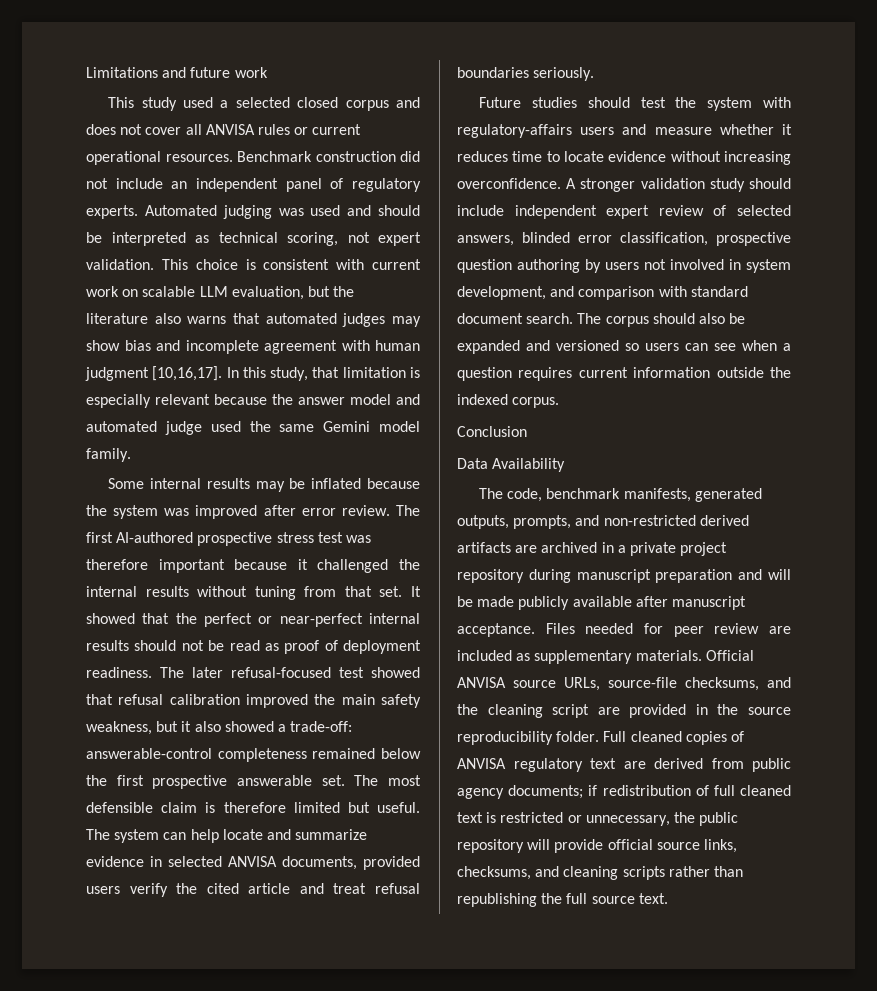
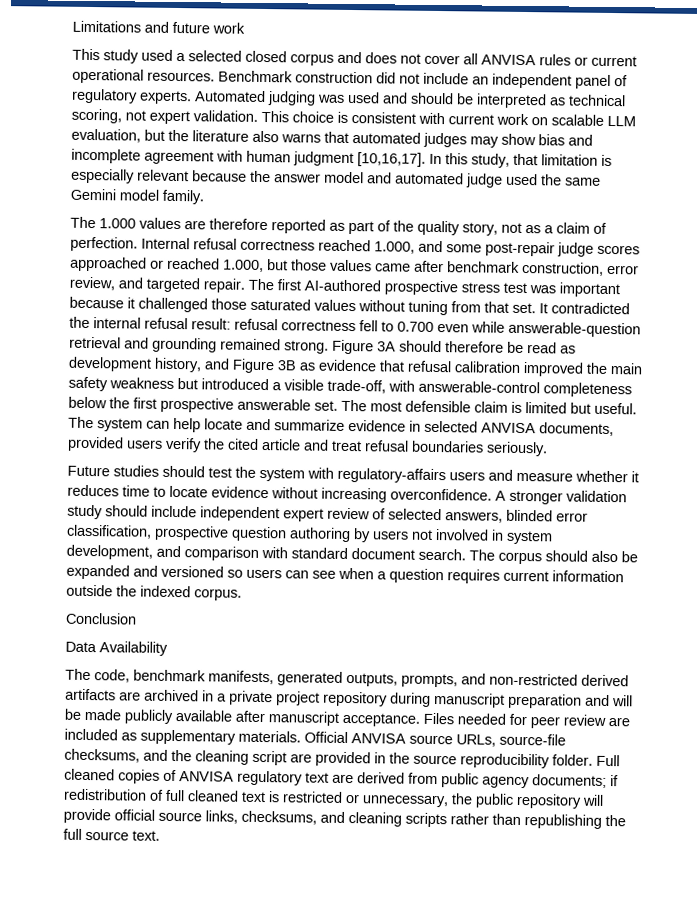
- Some internal results may be inflated because the system was improved after error review.
+ The 1.000 values are therefore reported as part of the quality story, not as a claim of perfection. Internal refusal correctness reached 1.000, and some post-repair judge scores approached or reached 1.000, but those values came after benchmark construction, error review, and targeted repair.
- The first AI-authored prospective stress test was therefore important because it challenged the internal results without tuning from that set.
+ The first AI-authored prospective stress test was important because it challenged those saturated values without tuning from that set.
- It showed that the perfect or near-perfect internal results should not be read as proof of deployment readiness. The later refusal-focused test showed that refusal calibration improved the main safety weakness, but it also showed a trade-off: answerable-control completeness remained below the first prospective answerable set.
+ It contradicted the internal refusal result: refusal correctness fell to 0.700 even while answerable-question retrieval and grounding remained strong. Figure 3A should therefore be read as development history, and Figure 3B as evidence that refusal calibration improved the main safety weakness but introduced a visible trade-off, with answerable-control completeness below the first prospective answerable set.
- The most defensible claim is therefore limited but useful.
+ The most defensible claim is limited but useful.

